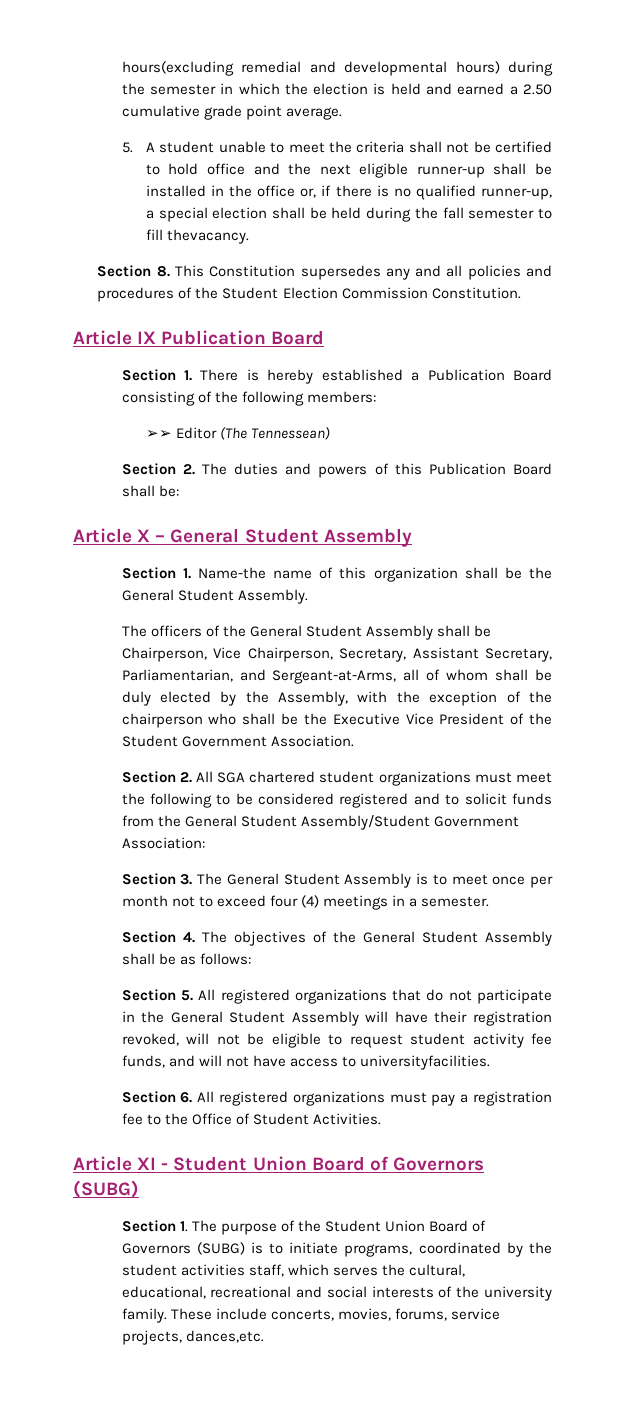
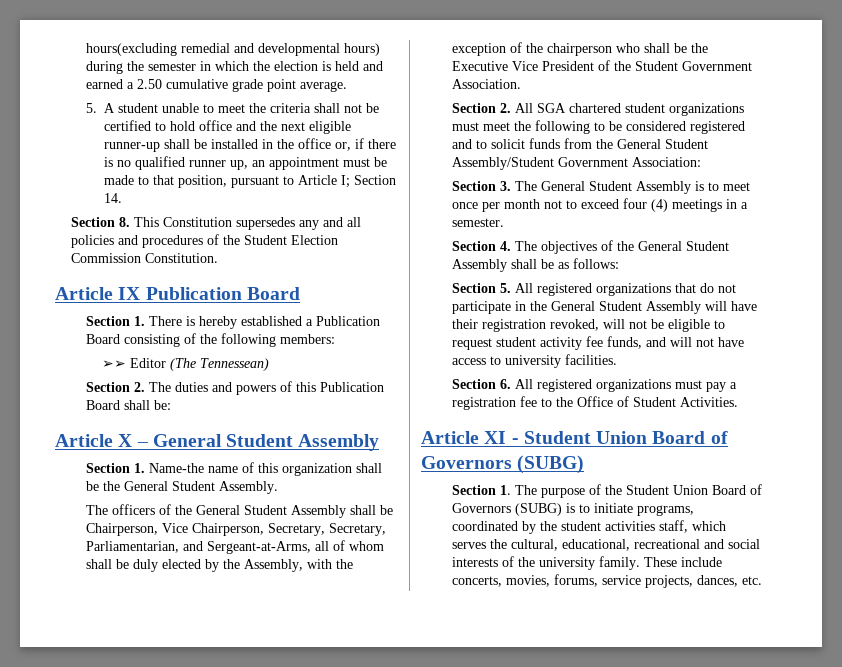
- 5. A student unable to meet the criteria shall not be certified to hold office and the next eligible runner-up shall be installed in the office or, if there is no qualified runner-up, a special election shall be held during the fall semester to fill thevacancy.
+ 5. A student unable to meet the criteria shall not be certified to hold office and the next eligible runner-up shall be installed in the office or, if there is no qualified runner up, an appointment must be made to that position, pursuant to Article I; Section 14.
- The officers of the General Student Assembly shall be Chairperson, Vice Chairperson, Secretary, Assistant Secretary, Parliamentarian, and Sergeant-at-Arms, all of whom shall be duly elected by the Assembly, with the exception of the chairperson who shall be the Executive Vice President of the Student Government Association.
+ The officers of the General Student Assembly shall be Chairperson, Vice Chairperson, Secretary, Secretary, Parliamentarian, and Sergeant-at-Arms, all of whom shall be duly elected by the Assembly, with the exception of the chairperson who shall be the Executive Vice President of the Student Government Association.
- Section 5. All registered organizations that do not participate in the General Student Assembly will have their registration revoked, will not be eligible to request student activity fee funds, and will not have access to universityfacilities.
+ Section 5. All registered organizations that do not participate in the General Student Assembly will have their registration revoked, will not be eligible to request student activity fee funds, and will not have access to university facilities.
- These include concerts, movies, forums, service projects, dances,etc.
+ These include concerts, movies, forums, service projects, dances, etc.

